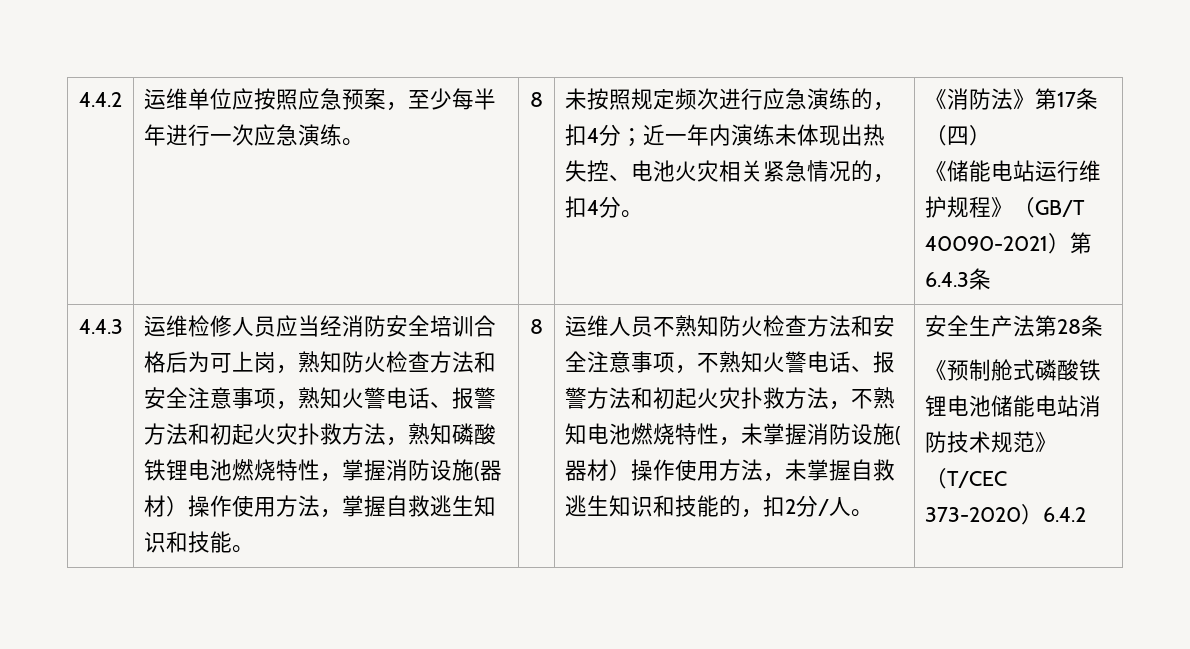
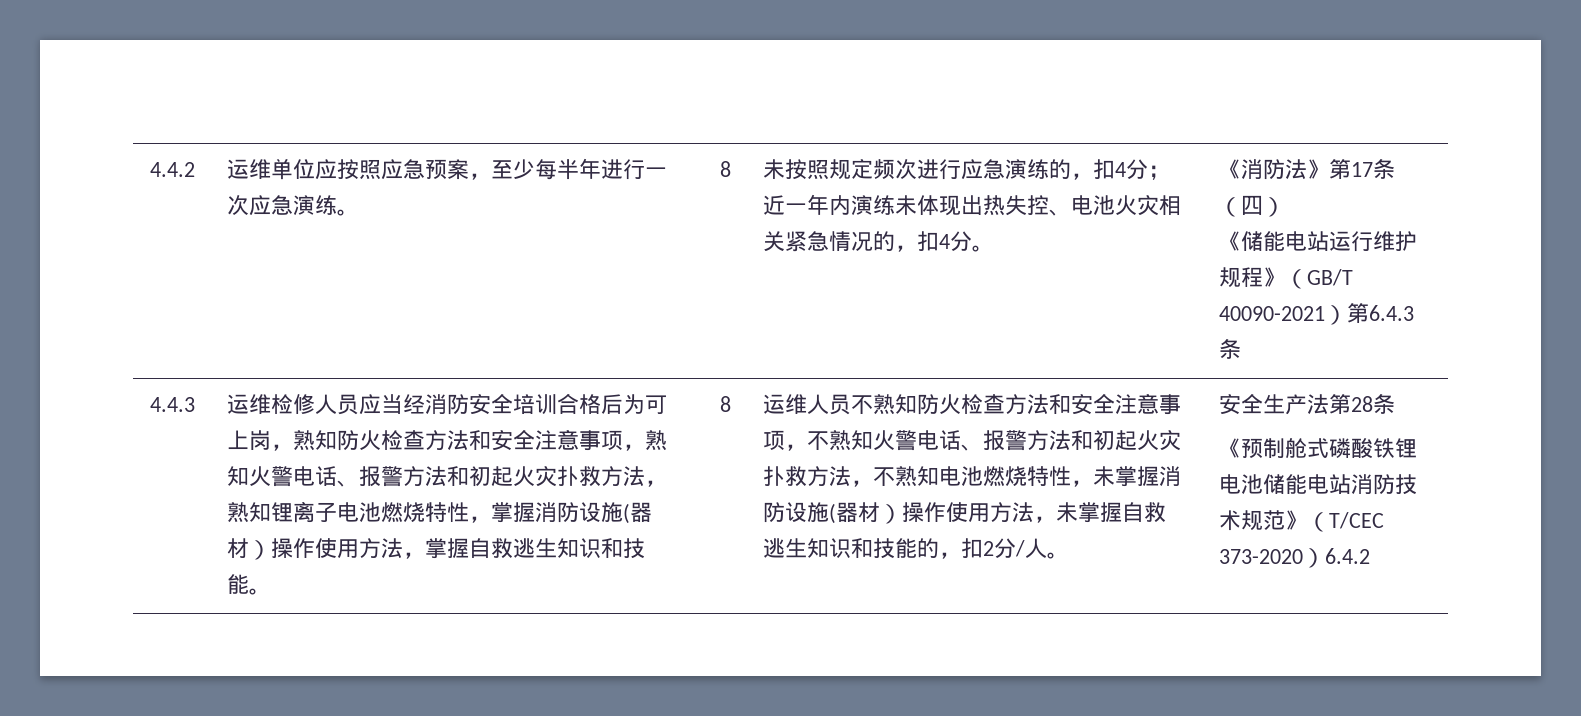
- 运维检修人员应当经消防安全培训合格后为可上岗，熟知防火检查方法和安全注意事项，熟知火警电话、报警方法和初起火灾扑救方法，熟知磷酸铁锂电池燃烧特性，掌握消防设施(器材）操作使用方法，掌握自救逃生知识和技能。
+ 运维检修人员应当经消防安全培训合格后为可上岗，熟知防火检查方法和安全注意事项，熟知火警电话、报警方法和初起火灾扑救方法，熟知锂离子电池燃烧特性，掌握消防设施(器材）操作使用方法，掌握自救逃生知识和技能。

